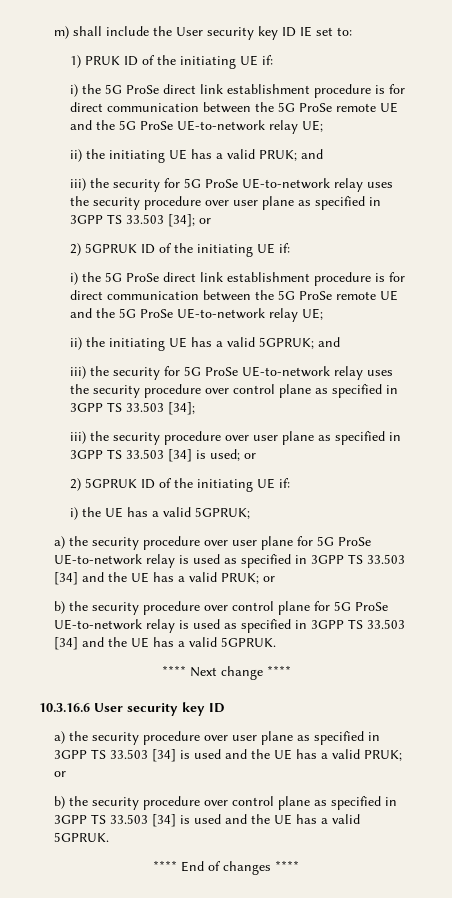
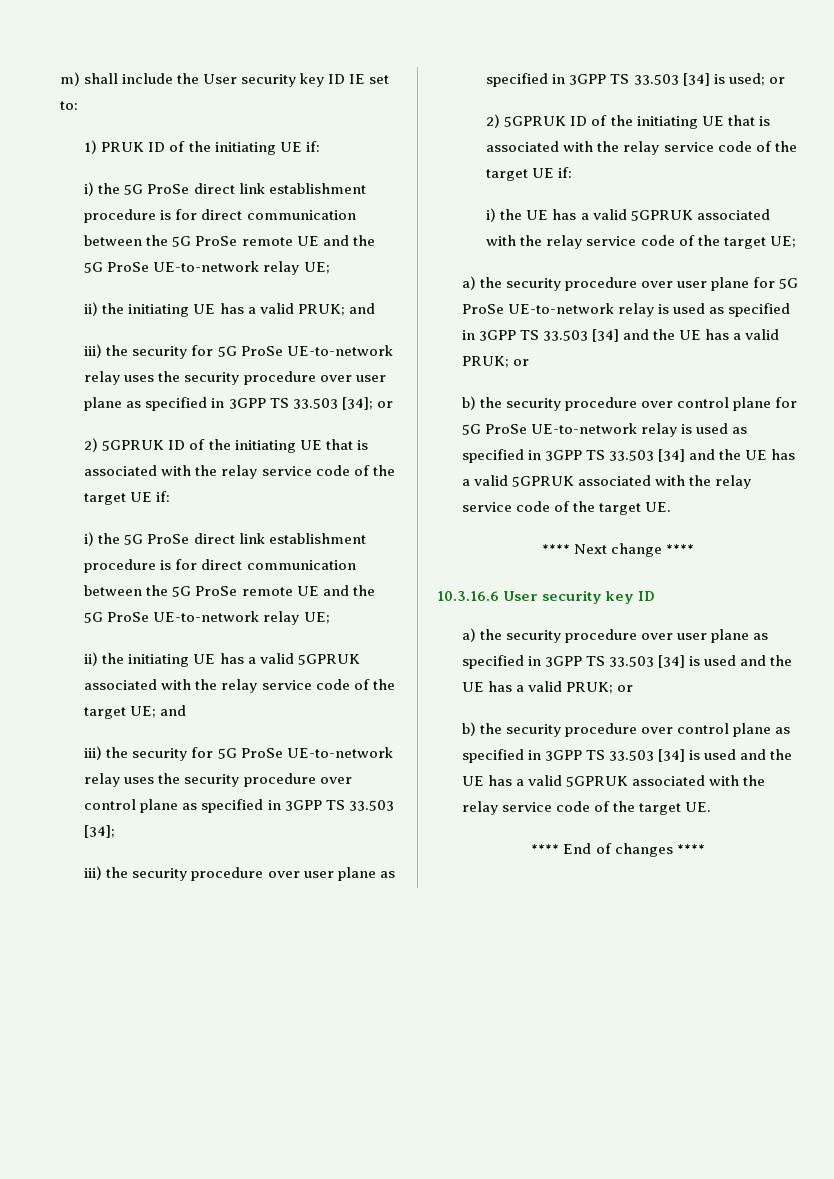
  iii) the security for 5G ProSe UE-to-network relay uses the security procedure over user plane as specified in 3GPP TS 33.503 [34]; or
- 2) 5GPRUK ID of the initiating UE if:
+ 2) 5GPRUK ID of the initiating UE that is associated with the relay service code of the target UE if:
- ii) the initiating UE has a valid 5GPRUK; and
+ ii) the initiating UE has a valid 5GPRUK associated with the relay service code of the target UE; and
  iii) the security procedure over user plane as specified in 3GPP TS 33.503 [34] is used; or
- 2) 5GPRUK ID of the initiating UE if:
+ 2) 5GPRUK ID of the initiating UE that is associated with the relay service code of the target UE if:
- i) the UE has a valid 5GPRUK;
+ i) the UE has a valid 5GPRUK associated with the relay service code of the target UE;
- b) the security procedure over control plane for 5G ProSe UE-to-network relay is used as specified in 3GPP TS 33.503 [34] and the UE has a valid 5GPRUK.
+ b) the security procedure over control plane for 5G ProSe UE-to-network relay is used as specified in 3GPP TS 33.503 [34] and the UE has a valid 5GPRUK associated with the relay service code of the target UE.
- b) the security procedure over control plane as specified in 3GPP TS 33.503 [34] is used and the UE has a valid 5GPRUK.
+ b) the security procedure over control plane as specified in 3GPP TS 33.503 [34] is used and the UE has a valid 5GPRUK associated with the relay service code of the target UE.

